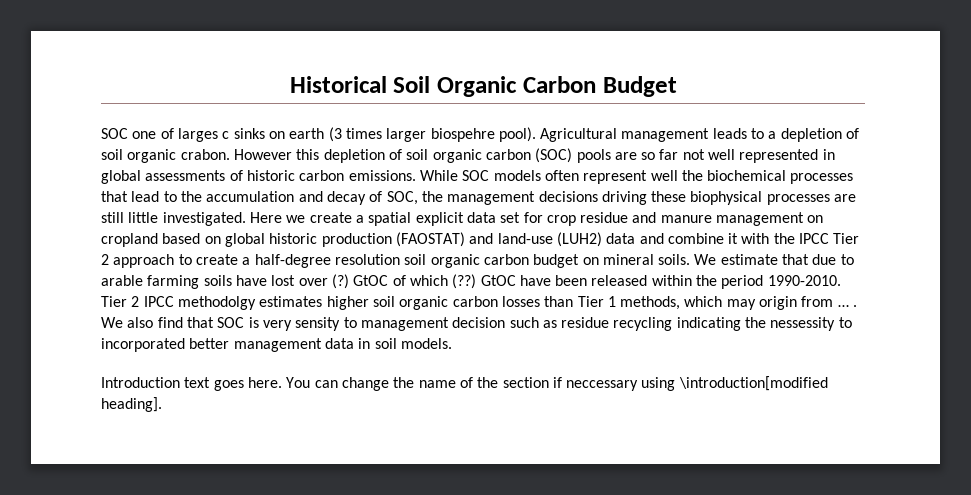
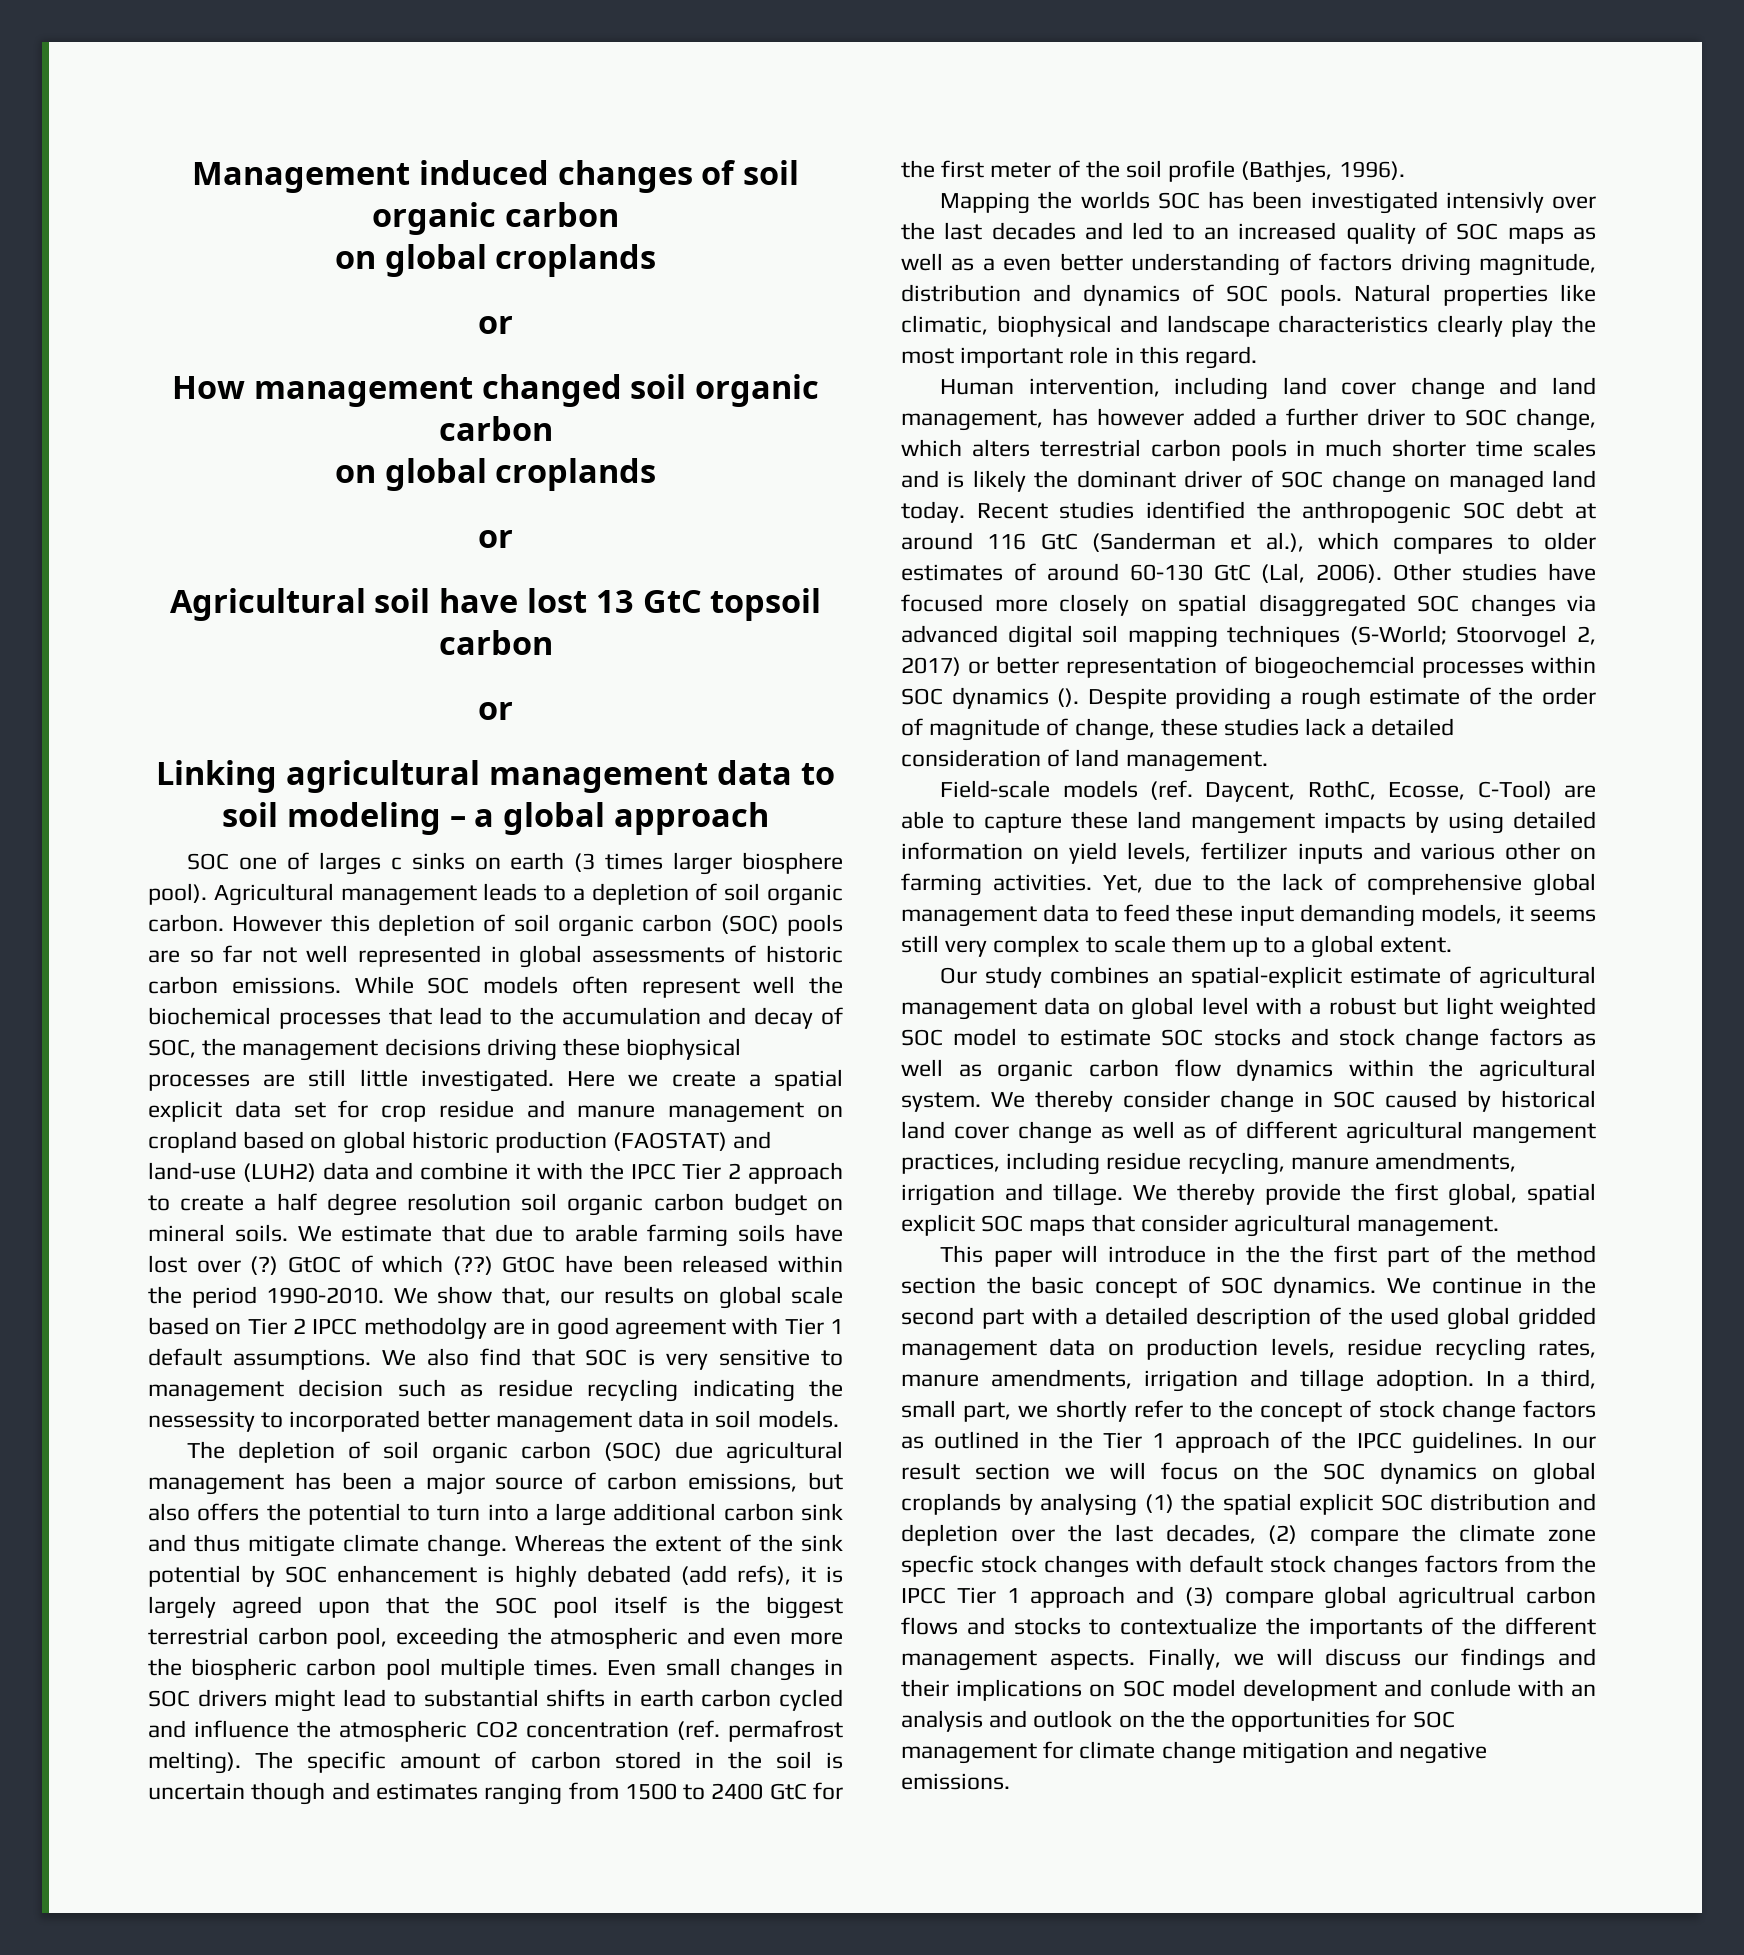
- Historical Soil Organic Carbon Budget
+ Management induced changes of soil organic carbon
+ on global croplands
+ or
+ How management changed soil organic carbon
+ on global croplands
+ or
+ Agricultural soil have lost 13 GtC topsoil carbon
+ or
+ Linking agricultural management data to soil modeling – a global approach
- SOC one of larges c sinks on earth (3 times larger biospehre pool).
+ SOC one of larges c sinks on earth (3 times larger biosphere pool).
- Agricultural management leads to a depletion of soil organic crabon.
+ Agricultural management leads to a depletion of soil organic carbon.
- Here we create a spatial explicit data set for crop residue and manure management on cropland based on global historic production (FAOSTAT) and land-use (LUH2) data and combine it with the IPCC Tier 2 approach to create a half-degree resolution soil organic carbon budget on mineral soils.
+ Here we create a spatial explicit data set for crop residue and manure management on cropland based on global historic production (FAOSTAT) and land-use (LUH2) data and combine it with the IPCC Tier 2 approach to create a half degree resolution soil organic carbon budget on mineral soils.
- Tier 2 IPCC methodolgy estimates higher soil organic carbon losses than Tier 1 methods, which may origin from … .
+ We show that, our results on global scale based on Tier 2 IPCC methodolgy are in good agreement with Tier 1 default assumptions.
- We also find that SOC is very sensity to management decision such as residue recycling indicating the nessessity to incorporated better management data in soil models.
+ We also find that SOC is very sensitive to management decision such as residue recycling indicating the nessessity to incorporated better management data in soil models.
- Introduction text goes here. You can change the name of the section if neccessary using \introduction[modified heading].
+ The depletion of soil organic carbon (SOC) due agricultural management has been a major source of carbon emissions, but also offers the potential to turn into a large additional carbon sink and thus mitigate climate change. Whereas the extent of the sink potential by SOC enhancement is highly debated (add refs), it is largely agreed upon that the SOC pool itself is the biggest terrestrial carbon pool, exceeding the atmospheric and even more the biospheric carbon pool multiple times. Even small changes in SOC drivers might lead to substantial shifts in earth carbon cycled and influence the atmospheric CO2 concentration (ref. permafrost melting). The specific amount of carbon stored in the soil is uncertain though and estimates ranging from 1500 to 2400 GtC for the first meter of the soil profile (Bathjes, 1996).
+ Mapping the worlds SOC has been investigated intensivly over the last decades and led to an increased quality of SOC maps as well as a even better understanding of factors driving magnitude, distribution and dynamics of SOC pools. Natural properties like climatic, biophysical and landscape characteristics clearly play the most important role in this regard.
+ Human intervention, including land cover change and land management, has however added a further driver to SOC change, which alters terrestrial carbon pools in much shorter time scales and is likely the dominant driver of SOC change on managed land today. Recent studies identified the anthropogenic SOC debt at around 116 GtC (Sanderman et al.), which compares to older estimates of around 60-130 GtC (Lal, 2006). Other studies have focused more closely on spatial disaggregated SOC changes via advanced digital soil mapping techniques (S-World; Stoorvogel 2, 2017) or better representation of biogeochemcial processes within SOC dynamics (). Despite providing a rough estimate of the order of magnitude of change, these studies lack a detailed consideration of land management.
+ Field-scale models (ref. Daycent, RothC, Ecosse, C-Tool) are able to capture these land mangement impacts by using detailed information on yield levels, fertilizer inputs and various other on farming activities. Yet, due to the lack of comprehensive global management data to feed these input demanding models, it seems still very complex to scale them up to a global extent.
+ Our study combines an spatial-explicit estimate of agricultural management data on global level with a robust but light weighted SOC model to estimate SOC stocks and stock change factors as well as organic carbon flow dynamics within the agricultural system. We thereby consider change in SOC caused by historical land cover change as well as of different agricultural mangement practices, including residue recycling, manure amendments, irrigation and tillage. We thereby provide the first global, spatial explicit SOC maps that consider agricultural management.
+ This paper will introduce in the the first part of the method section the basic concept of SOC dynamics. We continue in the second part with a detailed description of the used global gridded management data on production levels, residue recycling rates, manure amendments, irrigation and tillage adoption. In a third, small part, we shortly refer to the concept of stock change factors as outlined in the Tier 1 approach of the IPCC guidelines. In our result section we will focus on the SOC dynamics on global croplands by analysing (1) the spatial explicit SOC distribution and depletion over the last decades, (2) compare the climate zone specfic stock changes with default stock changes factors from the IPCC Tier 1 approach and (3) compare global agricultrual carbon flows and stocks to contextualize the importants of the different management aspects. Finally, we will discuss our findings and their implications on SOC model development and conlude with an analysis and outlook on the the opportunities for SOC management for climate change mitigation and negative emissions.

